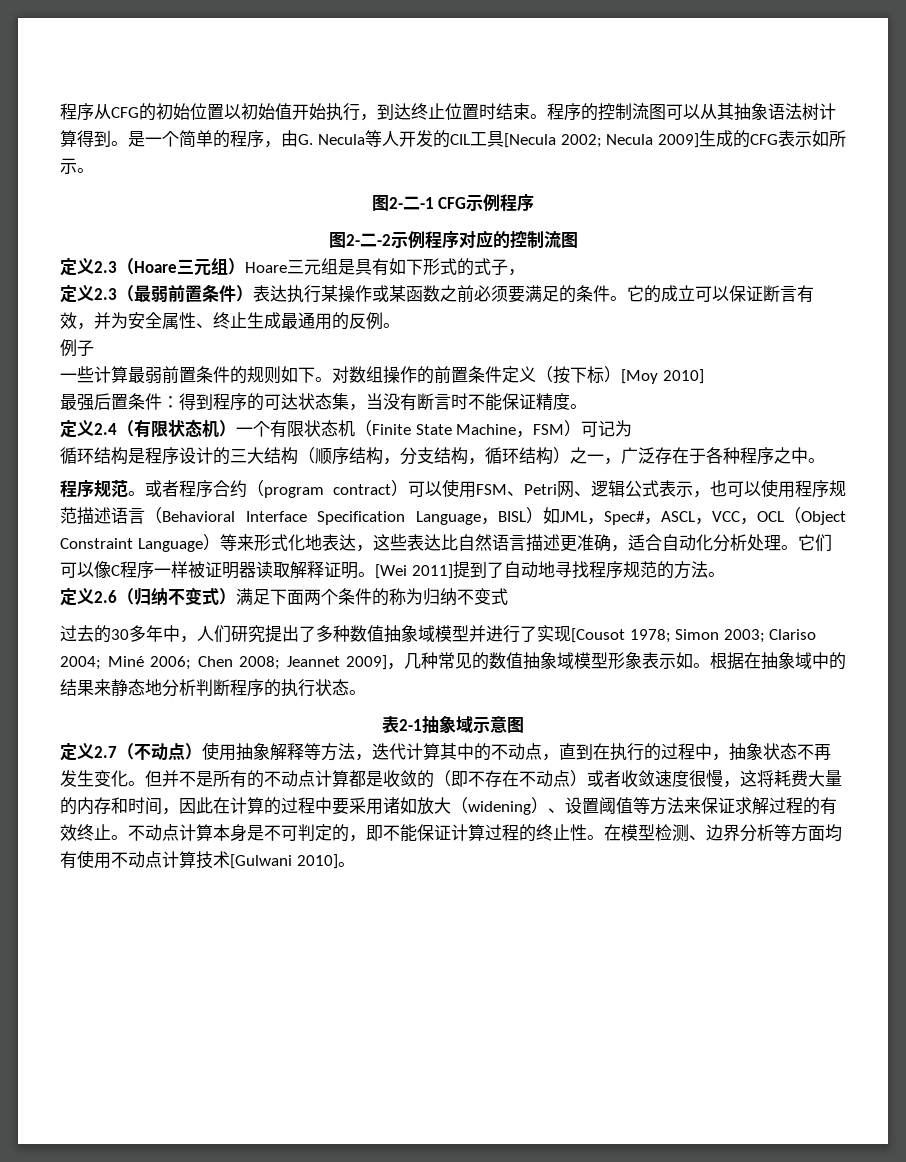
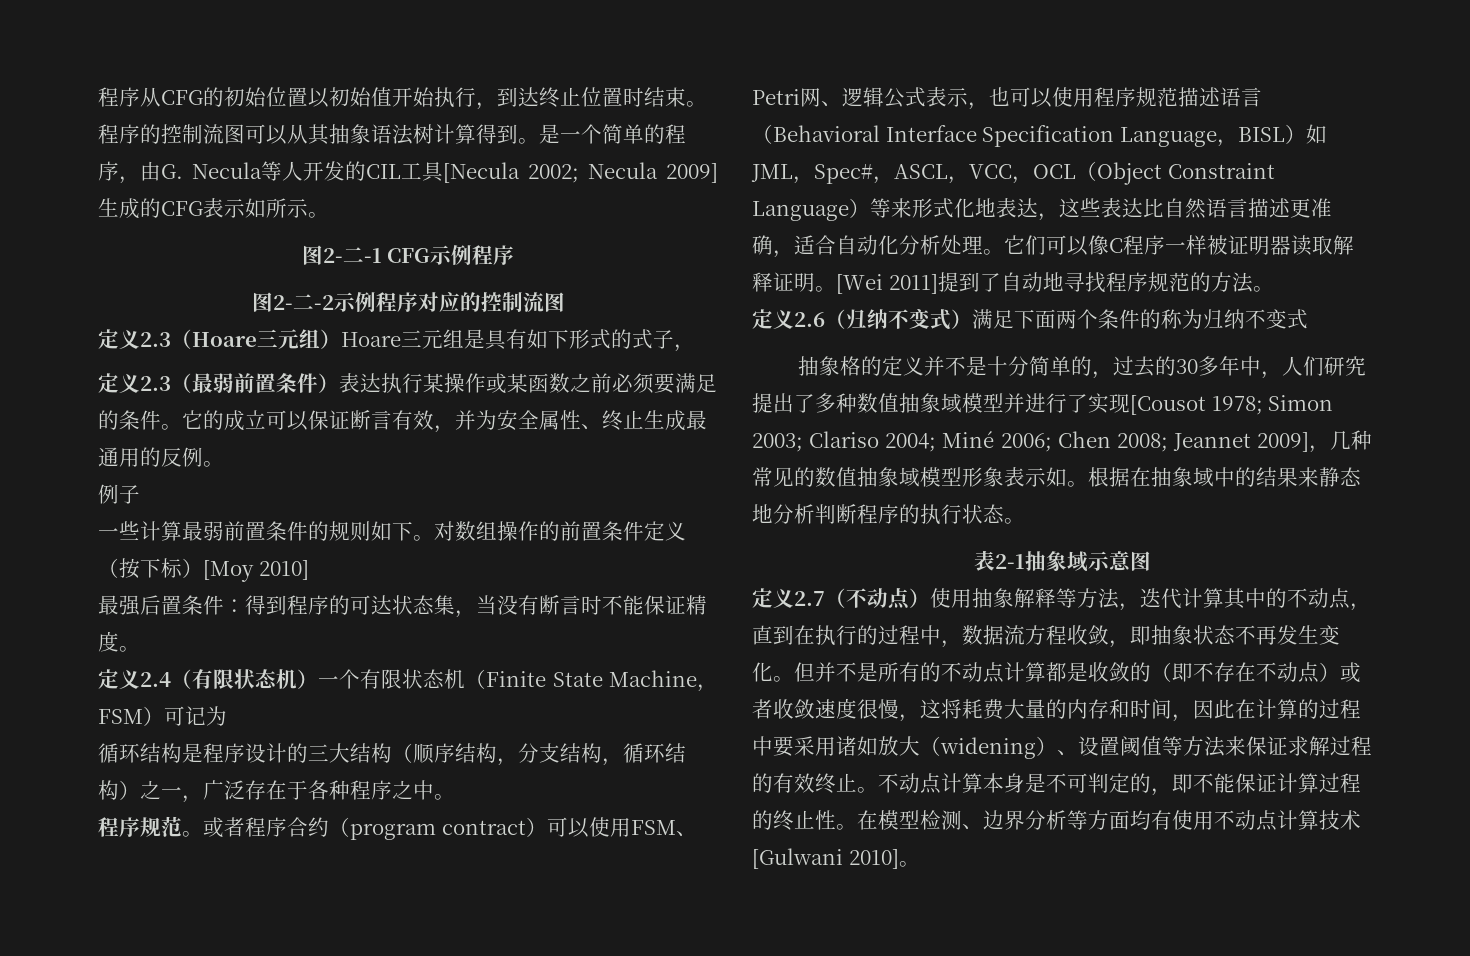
- 过去的30多年中，人们研究提出了多种数值抽象域模型并进行了实现[Cousot 1978; Simon 2003; Clariso 2004; Miné 2006; Chen 2008; Jeannet 2009]，几种常见的数值抽象域模型形象表示如。
+ 抽象格的定义并不是十分简单的，过去的30多年中，人们研究提出了多种数值抽象域模型并进行了实现[Cousot 1978; Simon 2003; Clariso 2004; Miné 2006; Chen 2008; Jeannet 2009]，几种常见的数值抽象域模型形象表示如。
- 定义2.7（不动点）使用抽象解释等方法，迭代计算其中的不动点，直到在执行的过程中，抽象状态不再发生变化。
+ 定义2.7（不动点）使用抽象解释等方法，迭代计算其中的不动点，直到在执行的过程中，数据流方程收敛，即抽象状态不再发生变化。

